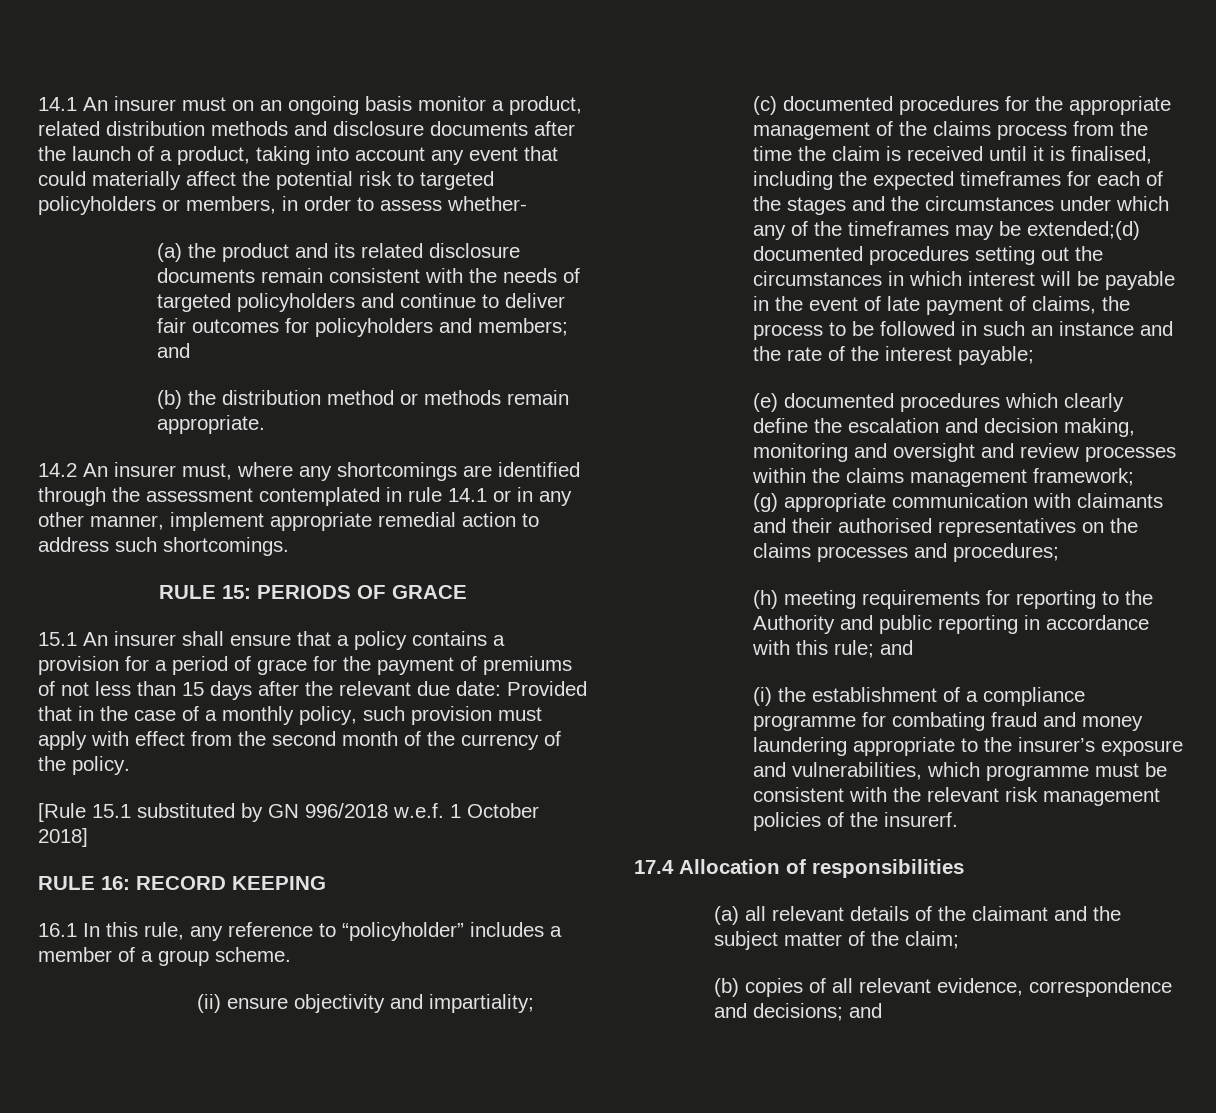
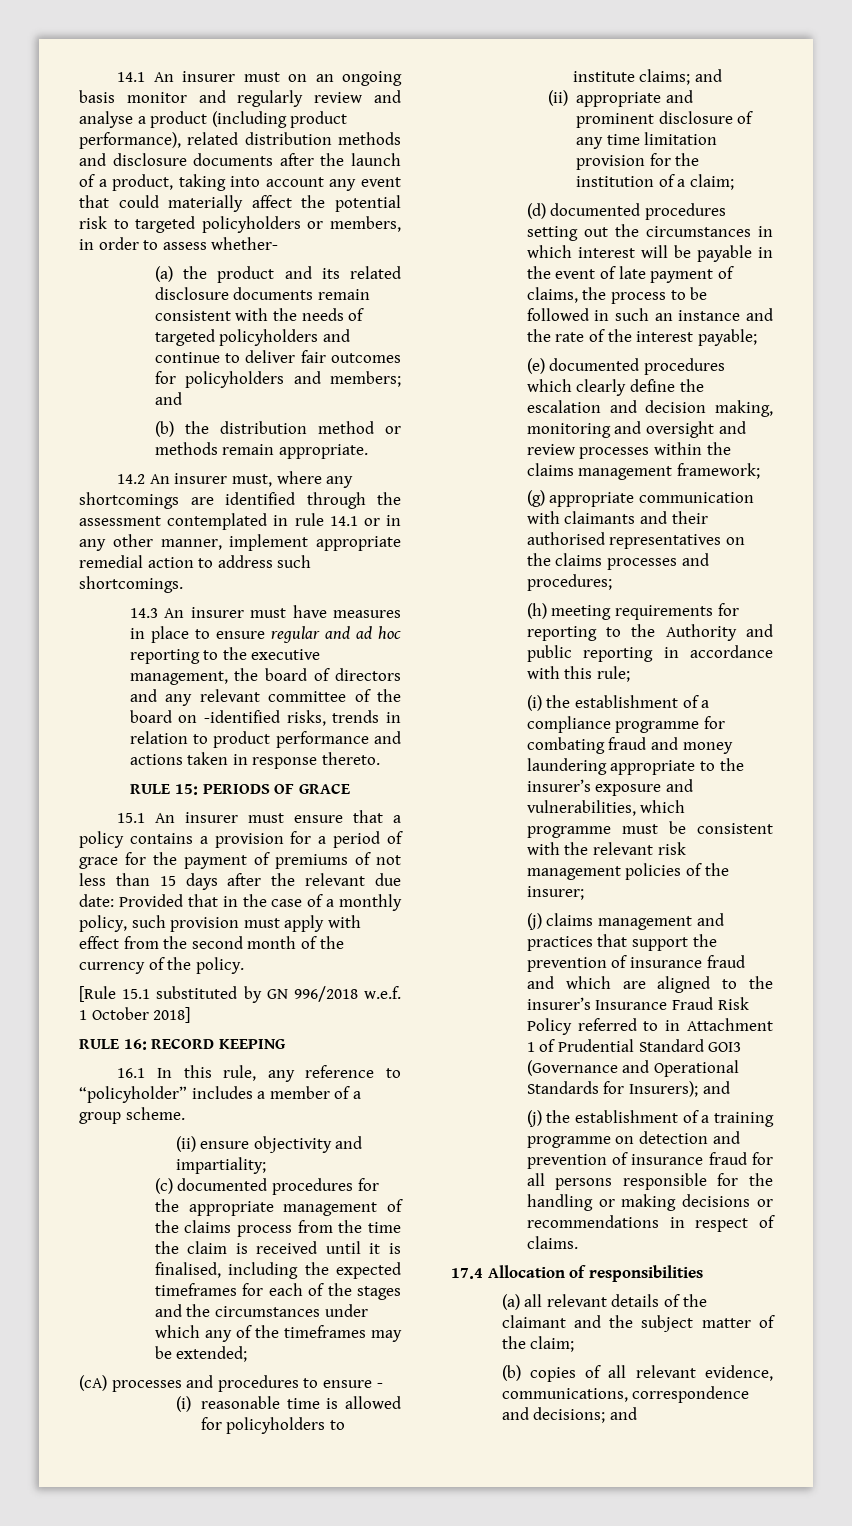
- 14.1 An insurer must on an ongoing basis monitor a product, related distribution methods and disclosure documents after the launch of a product, taking into account any event that could materially affect the potential risk to targeted policyholders or members, in order to assess whether-
+ 14.1 An insurer must on an ongoing basis monitor and regularly review and analyse a product (including product performance), related distribution methods and disclosure documents after the launch of a product, taking into account any event that could materially affect the potential risk to targeted policyholders or members, in order to assess whether-
+ 14.3 An insurer must have measures in place to ensure regular and ad hoc reporting to the executive management, the board of directors and any relevant committee of the board on -identified risks, trends in relation to product performance and actions taken in response thereto.
- 15.1 An insurer shall ensure that a policy contains a provision for a period of grace for the payment of premiums of not less than 15 days after the relevant due date: Provided that in the case of a monthly policy, such provision must apply with effect from the second month of the currency of the policy.
+ 15.1 An insurer must ensure that a policy contains a provision for a period of grace for the payment of premiums of not less than 15 days after the relevant due date: Provided that in the case of a monthly policy, such provision must apply with effect from the second month of the currency of the policy.
- (c) documented procedures for the appropriate management of the claims process from the time the claim is received until it is finalised, including the expected timeframes for each of the stages and the circumstances under which any of the timeframes may be extended;(d) documented procedures setting out the circumstances in which interest will be payable in the event of late payment of claims, the process to be followed in such an instance and the rate of the interest payable;
+ (c) documented procedures for the appropriate management of the claims process from the time the claim is received until it is finalised, including the expected timeframes for each of the stages and the circumstances under which any of the timeframes may be extended;
+ (cA) processes and procedures to ensure -
+ (i) reasonable time is allowed for policyholders to institute claims; and
+ (ii) appropriate and prominent disclosure of any time limitation provision for the institution of a claim;
+ (d) documented procedures setting out the circumstances in which interest will be payable in the event of late payment of claims, the process to be followed in such an instance and the rate of the interest payable;
- (h) meeting requirements for reporting to the Authority and public reporting in accordance with this rule; and
+ (h) meeting requirements for reporting to the Authority and public reporting in accordance with this rule;
- (i) the establishment of a compliance programme for combating fraud and money laundering appropriate to the insurer’s exposure and vulnerabilities, which programme must be consistent with the relevant risk management policies of the insurerf.
+ (i) the establishment of a compliance programme for combating fraud and money laundering appropriate to the insurer’s exposure and vulnerabilities, which programme must be consistent with the relevant risk management policies of the insurer;
+ (j) claims management and practices that support the prevention of insurance fraud and which are aligned to the insurer’s Insurance Fraud Risk Policy referred to in Attachment 1 of Prudential Standard GOI3 (Governance and Operational Standards for Insurers); and
+ (j) the establishment of a training programme on detection and prevention of insurance fraud for all persons responsible for the handling or making decisions or recommendations in respect of claims.
- (b) copies of all relevant evidence, correspondence and decisions; and
+ (b) copies of all relevant evidence, communications, correspondence and decisions; and

